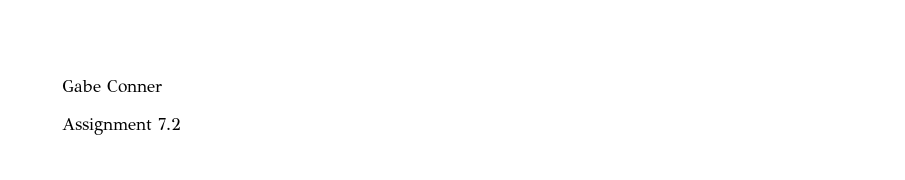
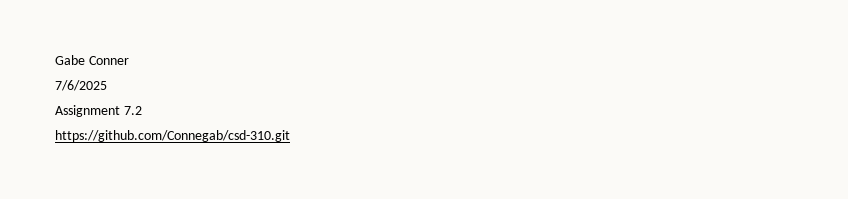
+ 7/6/2025
+ https://github.com/Connegab/csd-310.git

